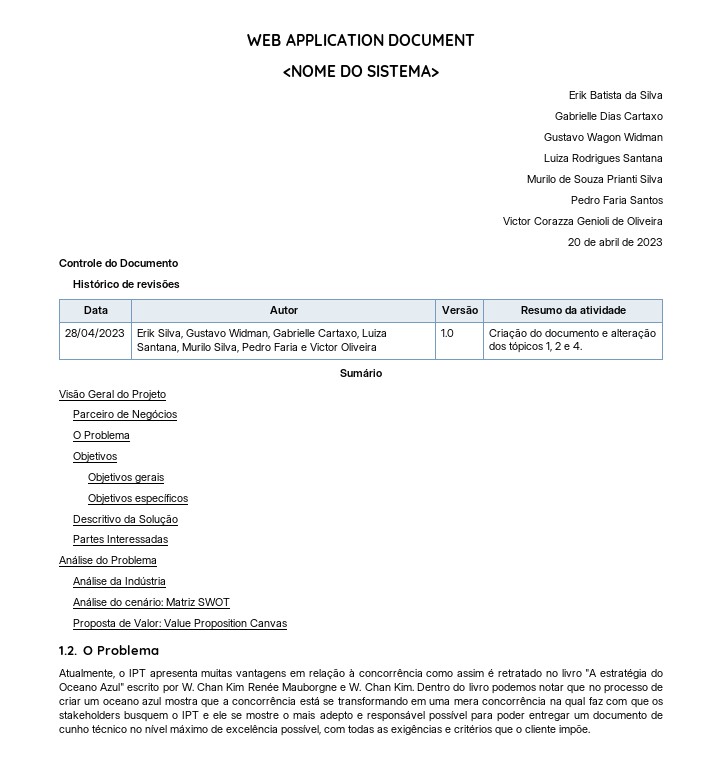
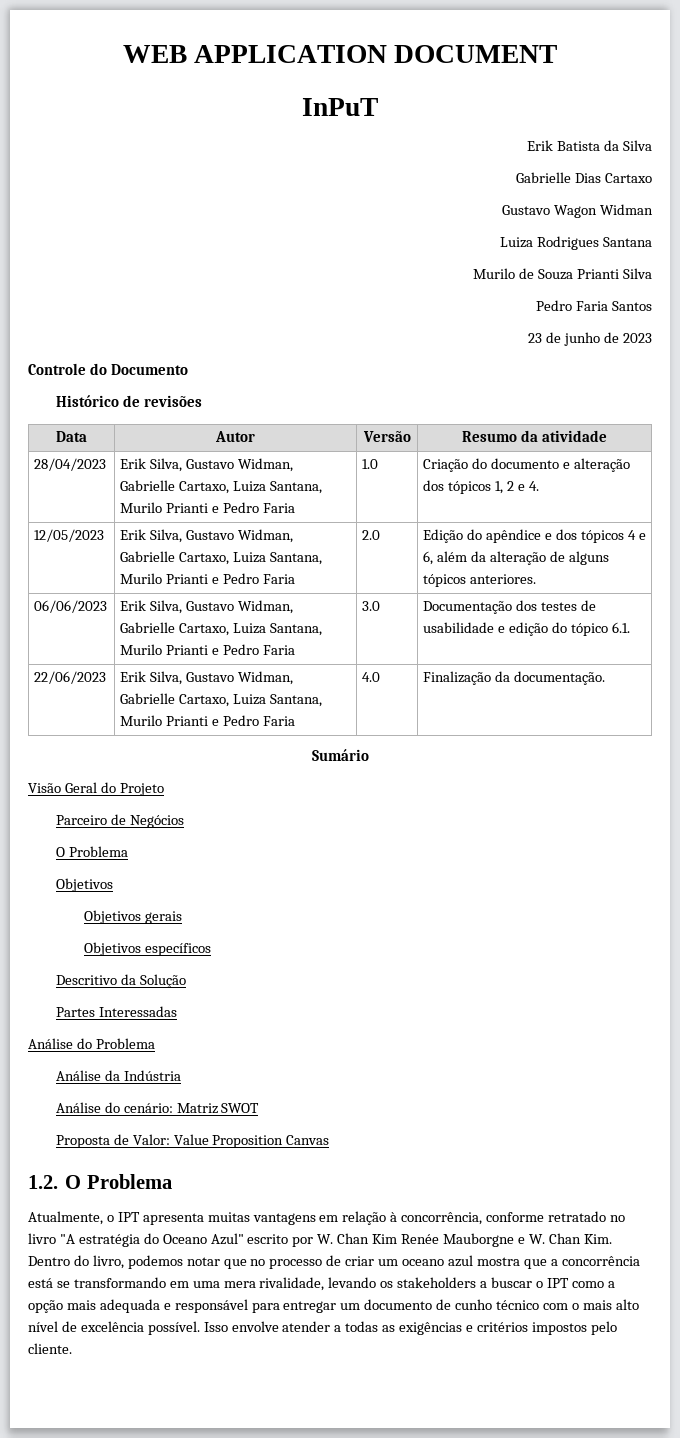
- <NOME DO SISTEMA>
+ InPuT
- Victor Corazza Genioli de Oliveira
- 20 de abril de 2023
+ 23 de junho de 2023
- 28/04/2023 | Erik Silva, Gustavo Widman, Gabrielle Cartaxo, Luiza Santana, Murilo Silva, Pedro Faria e Victor Oliveira | 1.0 | Criação do documento e alteração dos tópicos 1, 2 e 4.
+ 28/04/2023 | Erik Silva, Gustavo Widman, Gabrielle Cartaxo, Luiza Santana, Murilo Prianti e Pedro Faria | 1.0 | Criação do documento e alteração dos tópicos 1, 2 e 4.
+ 12/05/2023 | Erik Silva, Gustavo Widman, Gabrielle Cartaxo, Luiza Santana, Murilo Prianti e Pedro Faria | 2.0 | Edição do apêndice e dos tópicos 4 e 6, além da alteração de alguns tópicos anteriores.
+ 06/06/2023 | Erik Silva, Gustavo Widman, Gabrielle Cartaxo, Luiza Santana, Murilo Prianti e Pedro Faria | 3.0 | Documentação dos testes de usabilidade e edição do tópico 6.1.
+ 22/06/2023 | Erik Silva, Gustavo Widman, Gabrielle Cartaxo, Luiza Santana, Murilo Prianti e Pedro Faria | 4.0 | Finalização da documentação.
- Atualmente, o IPT apresenta muitas vantagens em relação à concorrência como assim é retratado no livro "A estratégia do Oceano Azul" escrito por W. Chan Kim Renée Mauborgne e W. Chan Kim. Dentro do livro podemos notar que no processo de criar um oceano azul mostra que a concorrência está se transformando em uma mera concorrência na qual faz com que os stakeholders busquem o IPT e ele se mostre o mais adepto e responsável possível para poder entregar um documento de cunho técnico no nível máximo de excelência possível, com todas as exigências e critérios que o cliente impõe.
+ Atualmente, o IPT apresenta muitas vantagens em relação à concorrência, conforme retratado no livro "A estratégia do Oceano Azul" escrito por W. Chan Kim Renée Mauborgne e W. Chan Kim. Dentro do livro, podemos notar que no processo de criar um oceano azul mostra que a concorrência está se transformando em uma mera rivalidade, levando os stakeholders a buscar o IPT como a opção mais adequada e responsável para entregar um documento de cunho técnico com o mais alto nível de excelência possível. Isso envolve atender a todas as exigências e critérios impostos pelo cliente.

